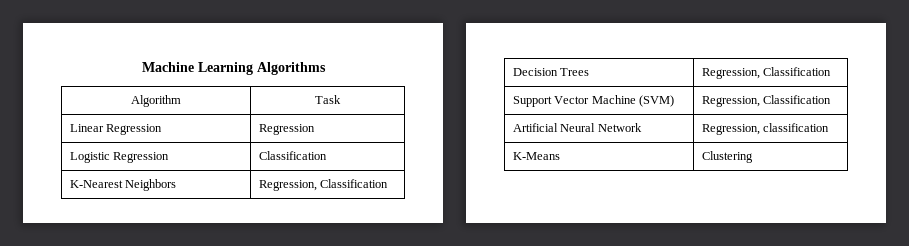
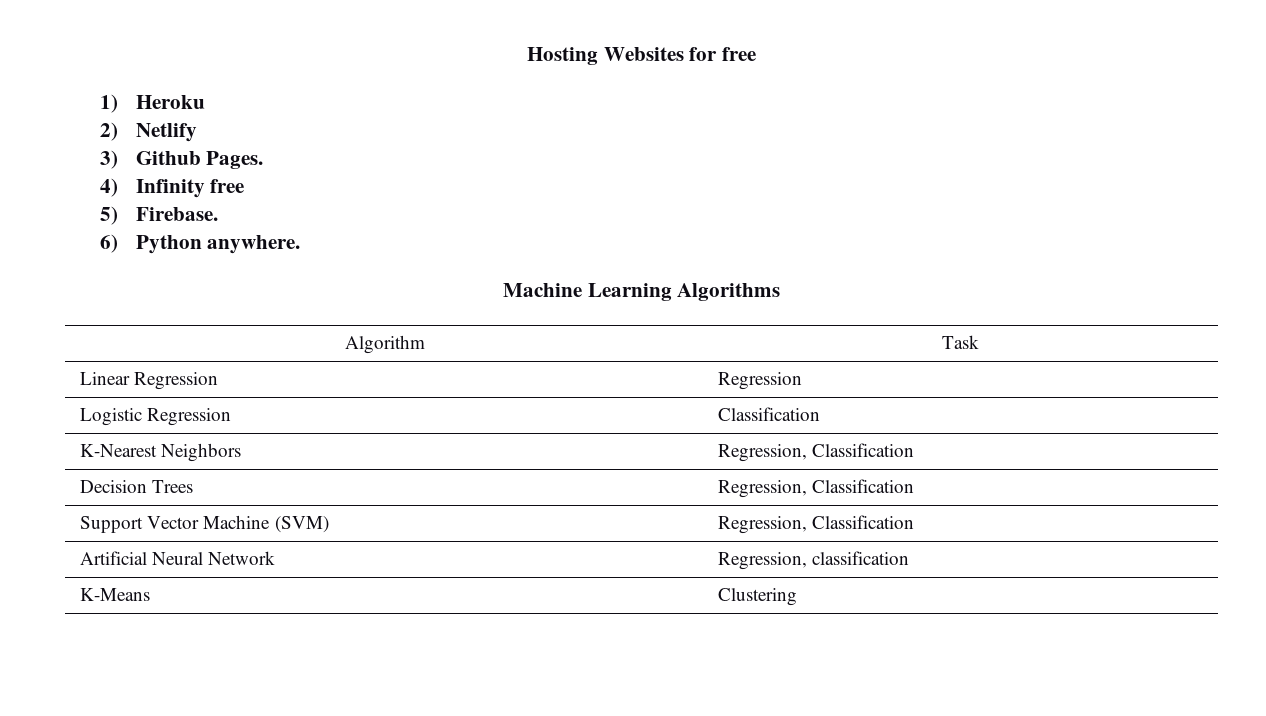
+ Hosting Websites for free
+ 1) Heroku
+ 2) Netlify
+ 3) Github Pages.
+ 4) Infinity free
+ 5) Firebase.
+ 6) Python anywhere.

